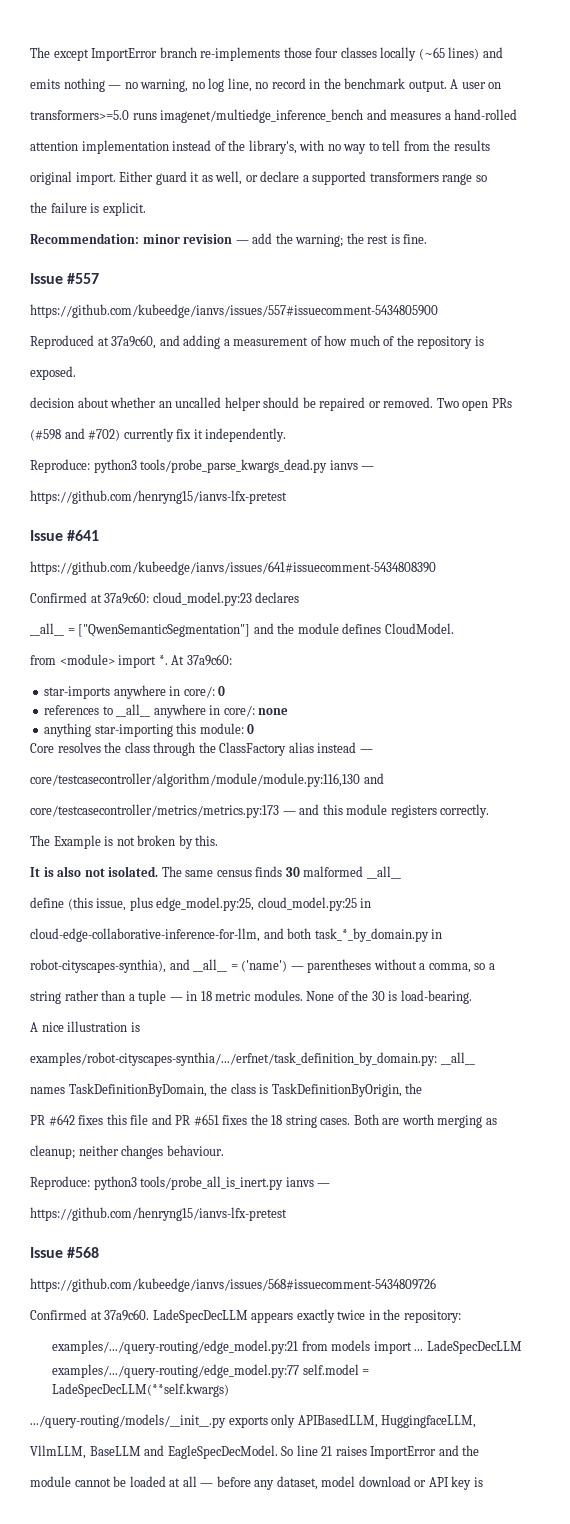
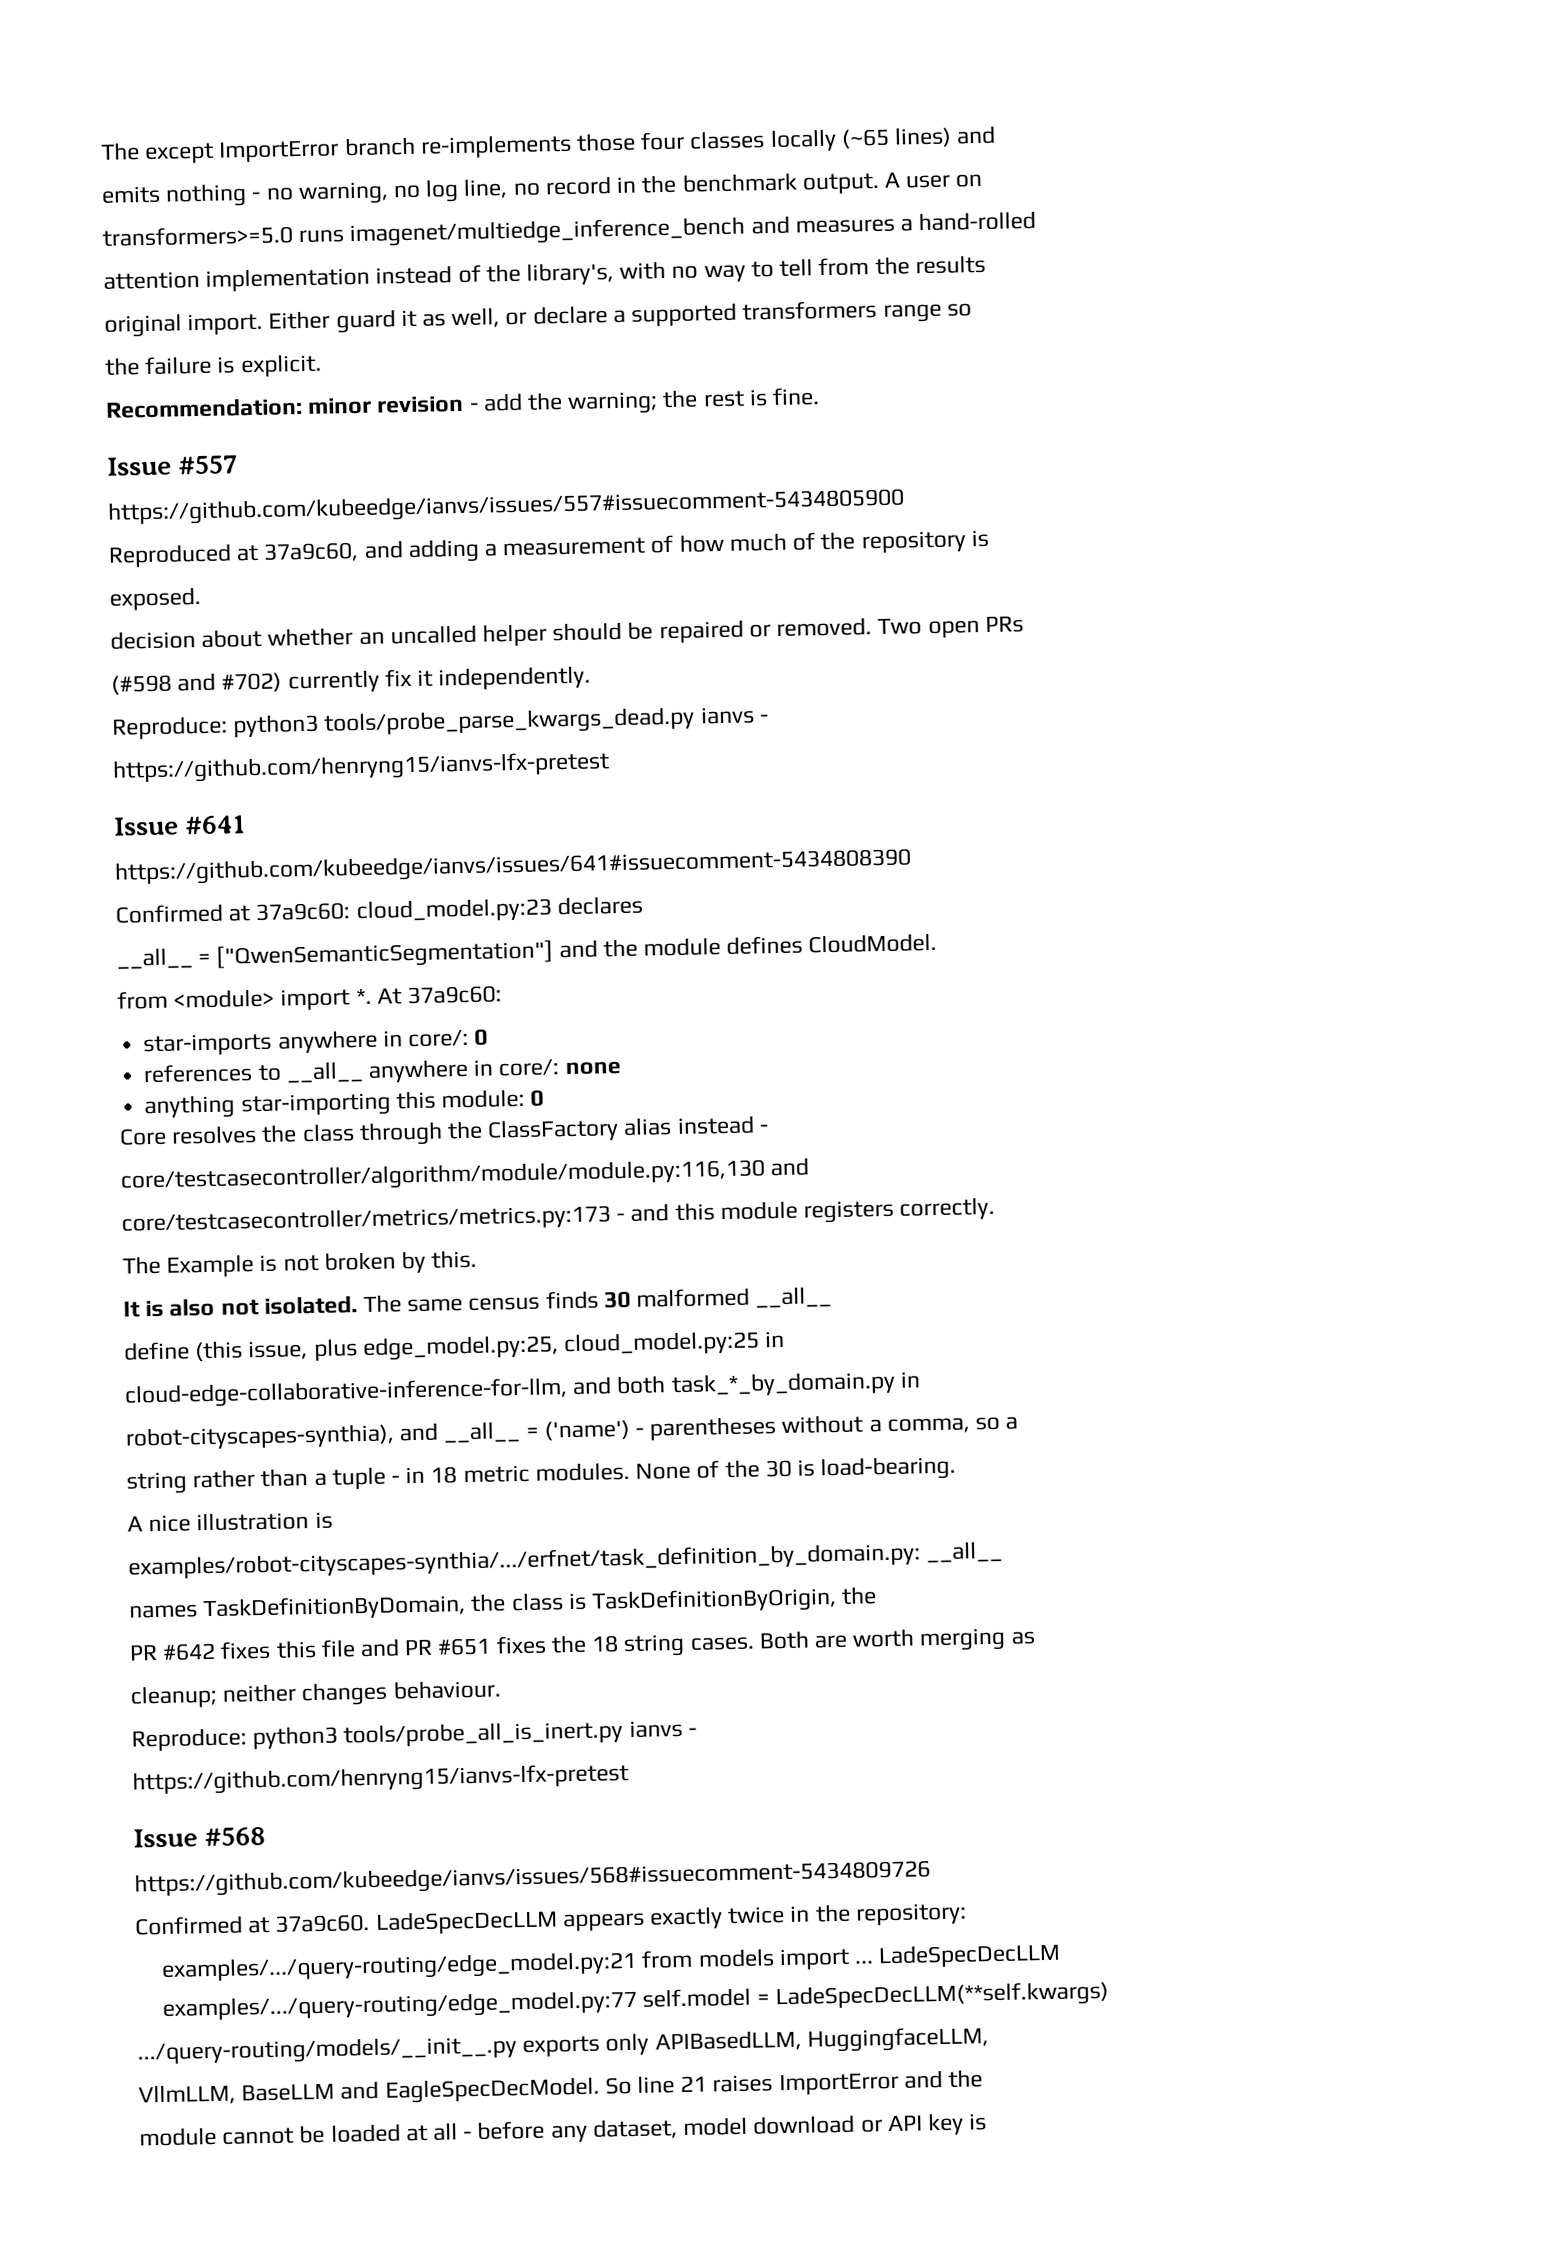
- emits nothing — no warning, no log line, no record in the benchmark output.
+ emits nothing - no warning, no log line, no record in the benchmark output.
- Recommendation: minor revision — add the warning; the rest is fine.
+ Recommendation: minor revision - add the warning; the rest is fine.
- Reproduce: python3 tools/probe_parse_kwargs_dead.py ianvs —
+ Reproduce: python3 tools/probe_parse_kwargs_dead.py ianvs -
- Core resolves the class through the ClassFactory alias instead —
+ Core resolves the class through the ClassFactory alias instead -
- core/testcasecontroller/metrics/metrics.py:173 — and this module registers correctly.
+ core/testcasecontroller/metrics/metrics.py:173 - and this module registers correctly.
- robot-cityscapes-synthia), and __all__ = ('name') — parentheses without a comma, so a
+ robot-cityscapes-synthia), and __all__ = ('name') - parentheses without a comma, so a
- string rather than a tuple — in 18 metric modules.
+ string rather than a tuple - in 18 metric modules.
- Reproduce: python3 tools/probe_all_is_inert.py ianvs —
+ Reproduce: python3 tools/probe_all_is_inert.py ianvs -
- module cannot be loaded at all — before any dataset, model download or API key is
+ module cannot be loaded at all - before any dataset, model download or API key is

